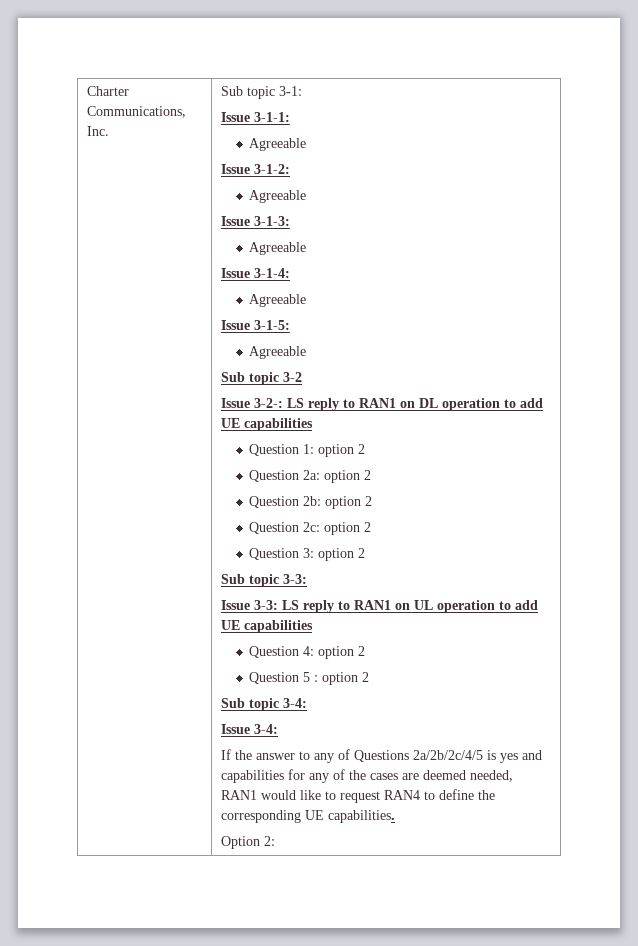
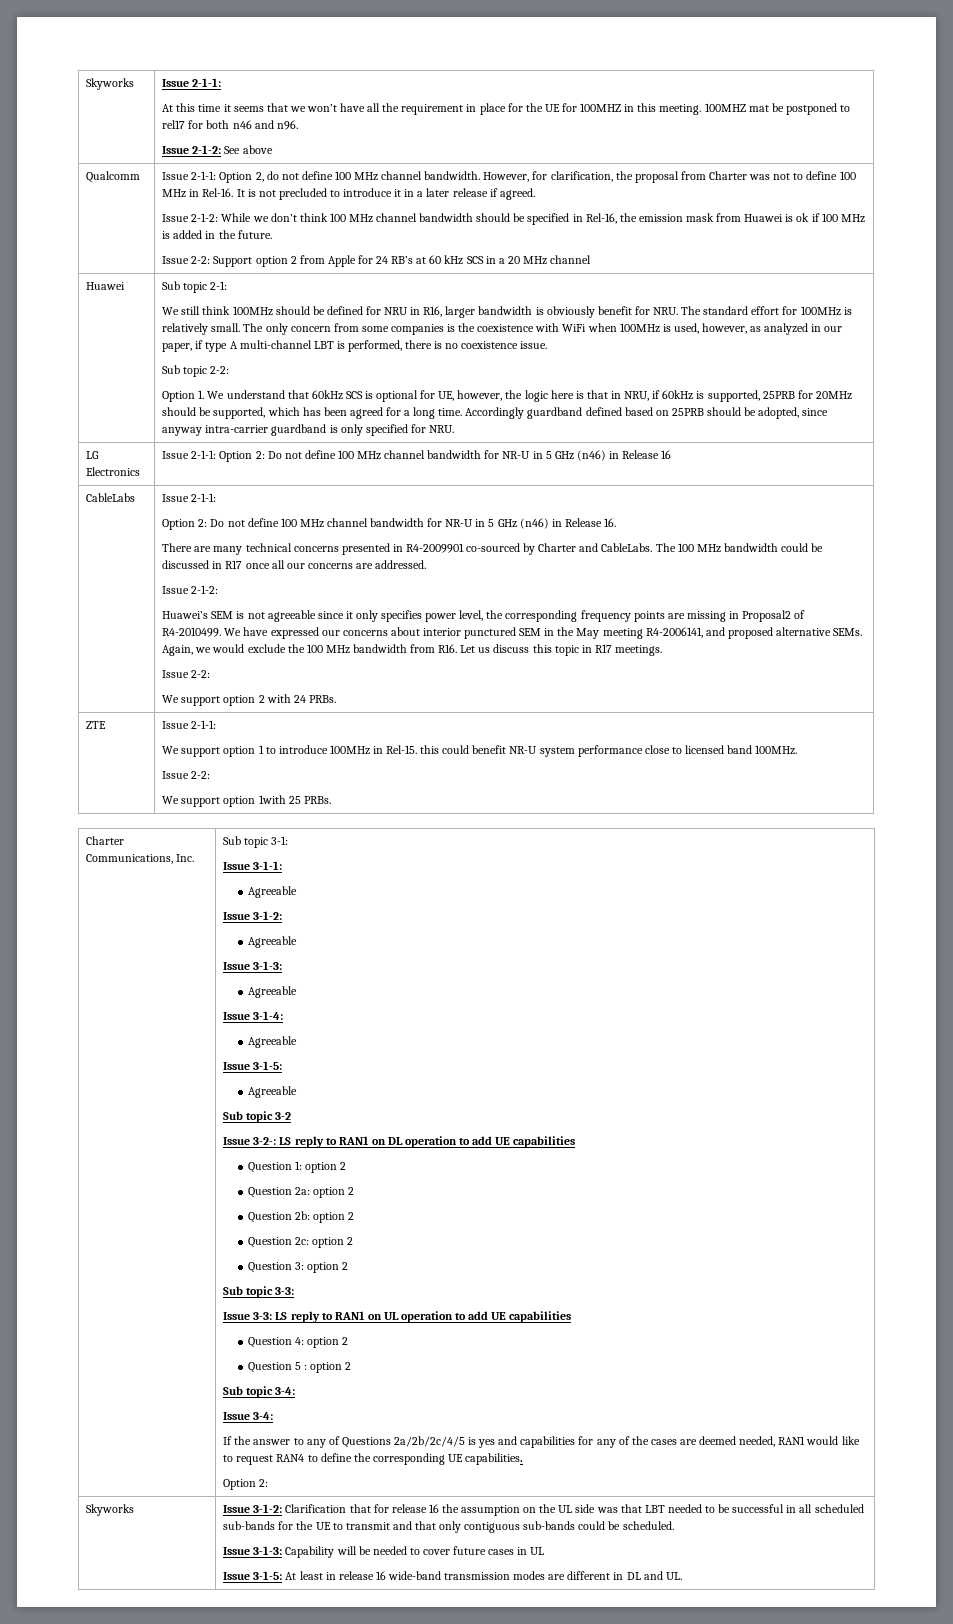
+ Skyworks | Issue 2-1-1:
+ At this time it seems that we won’t have all the requirement in place for the UE for 100MHZ in this meeting. 100MHZ mat be postponed to rel17 for both n46 and n96.
+ Issue 2-1-2: See above
+ Qualcomm | Issue 2-1-1: Option 2, do not define 100 MHz channel bandwidth. However, for clarification, the proposal from Charter was not to define 100 MHz in Rel-16. It is not precluded to introduce it in a later release if agreed.
+ Issue 2-1-2: While we don’t think 100 MHz channel bandwidth should be specified in Rel-16, the emission mask from Huawei is ok if 100 MHz is added in the future.
+ Issue 2-2: Support option 2 from Apple for 24 RB’s at 60 kHz SCS in a 20 MHz channel
+ Huawei | Sub topic 2-1:
+ We still think 100MHz should be defined for NRU in R16, larger bandwidth is obviously benefit for NRU. The standard effort for 100MHz is relatively small. The only concern from some companies is the coexistence with WiFi when 100MHz is used, however, as analyzed in our paper, if type A multi-channel LBT is performed, there is no coexistence issue.
+ Sub topic 2-2:
+ Option 1. We understand that 60kHz SCS is optional for UE, however, the logic here is that in NRU, if 60kHz is supported, 25PRB for 20MHz should be supported, which has been agreed for a long time. Accordingly guardband defined based on 25PRB should be adopted, since anyway intra-carrier guardband is only specified for NRU.
+ LG Electronics | Issue 2-1-1: Option 2: Do not define 100 MHz channel bandwidth for NR-U in 5 GHz (n46) in Release 16
+ CableLabs | Issue 2-1-1:
+ Option 2: Do not define 100 MHz channel bandwidth for NR-U in 5 GHz (n46) in Release 16.
+ There are many technical concerns presented in R4-2009901 co-sourced by Charter and CableLabs. The 100 MHz bandwidth could be discussed in R17 once all our concerns are addressed.
+ Issue 2-1-2:
+ Huawei’s SEM is not agreeable since it only specifies power level, the corresponding frequency points are missing in Proposal2 of R4-2010499. We have expressed our concerns about interior punctured SEM in the May meeting R4-2006141, and proposed alternative SEMs. Again, we would exclude the 100 MHz bandwidth from R16. Let us discuss this topic in R17 meetings.
+ Issue 2-2:
+ We support option 2 with 24 PRBs.
+ ZTE | Issue 2-1-1:
+ We support option 1 to introduce 100MHz in Rel-15. this could benefit NR-U system performance close to licensed band 100MHz.
+ Issue 2-2:
+ We support option 1with 25 PRBs.
+ Skyworks | Issue 3-1-2: Clarification that for release 16 the assumption on the UL side was that LBT needed to be successful in all scheduled sub-bands for the UE to transmit and that only contiguous sub-bands could be scheduled.
+ Issue 3-1-3: Capability will be needed to cover future cases in UL
+ Issue 3-1-5: At least in release 16 wide-band transmission modes are different in DL and UL.

